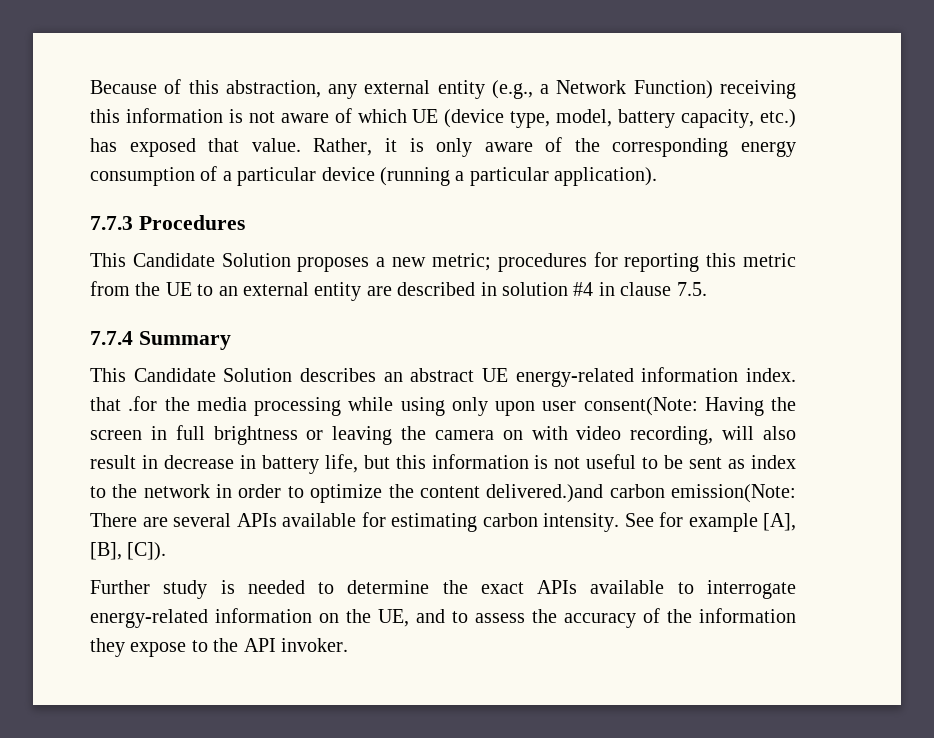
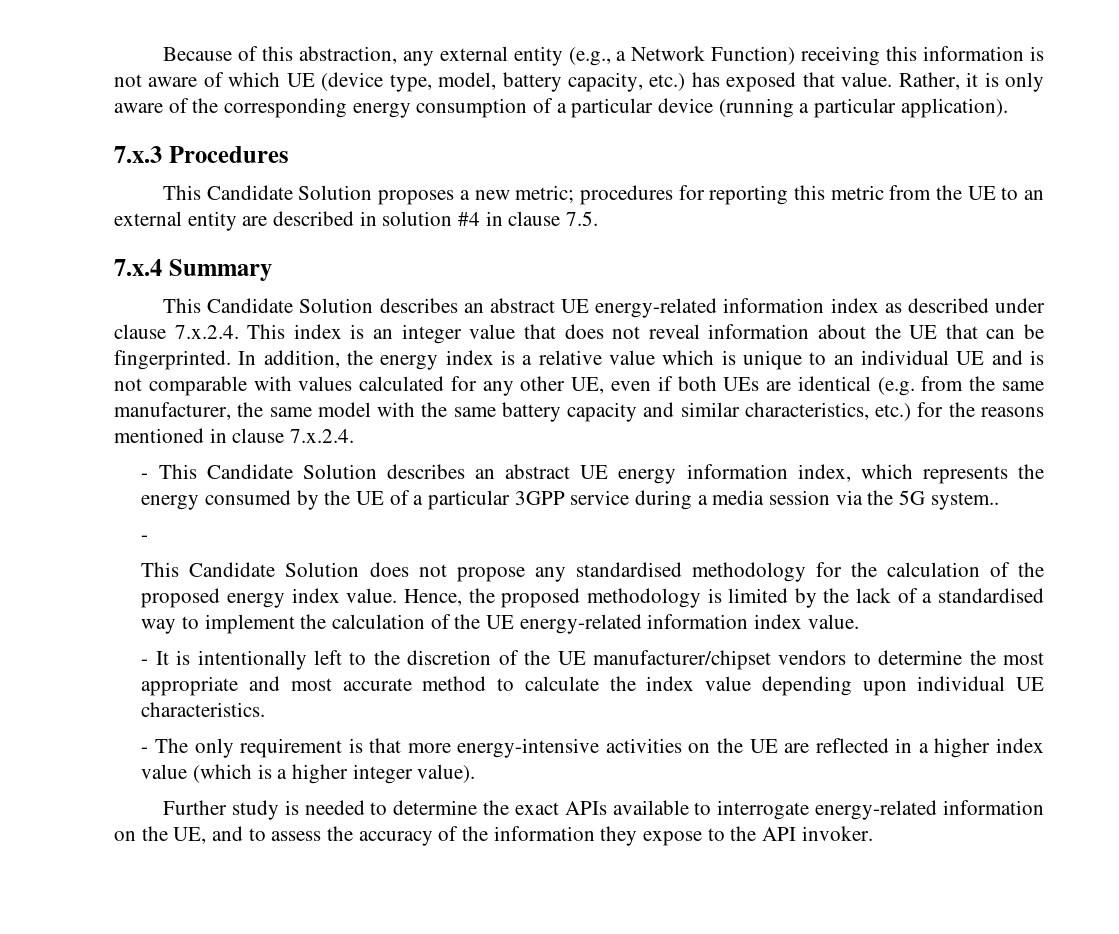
- 7.7.3 Procedures
+ 7.x.3 Procedures
- 7.7.4 Summary
+ 7.x.4 Summary
- This Candidate Solution describes an abstract UE energy-related information index. that .for the media processing while using only upon user consent(Note: Having the screen in full brightness or leaving the camera on with video recording, will also result in decrease in battery life, but this information is not useful to be sent as index to the network in order to optimize the content delivered.)and carbon emission(Note: There are several APIs available for estimating carbon intensity. See for example [A], [B], [C]).
+ This Candidate Solution describes an abstract UE energy-related information index as described under clause 7.x.2.4. This index is an integer value that does not reveal information about the UE that can be fingerprinted. In addition, the energy index is a relative value which is unique to an individual UE and is not comparable with values calculated for any other UE, even if both UEs are identical (e.g. from the same manufacturer, the same model with the same battery capacity and similar characteristics, etc.) for the reasons mentioned in clause 7.x.2.4.
+ - This Candidate Solution describes an abstract UE energy information index, which represents the energy consumed by the UE of a particular 3GPP service during a media session via the 5G system..
+ -
+ This Candidate Solution does not propose any standardised methodology for the calculation of the proposed energy index value. Hence, the proposed methodology is limited by the lack of a standardised way to implement the calculation of the UE energy-related information index value.
+ - It is intentionally left to the discretion of the UE manufacturer/chipset vendors to determine the most appropriate and most accurate method to calculate the index value depending upon individual UE characteristics.
+ - The only requirement is that more energy-intensive activities on the UE are reflected in a higher index value (which is a higher integer value).

